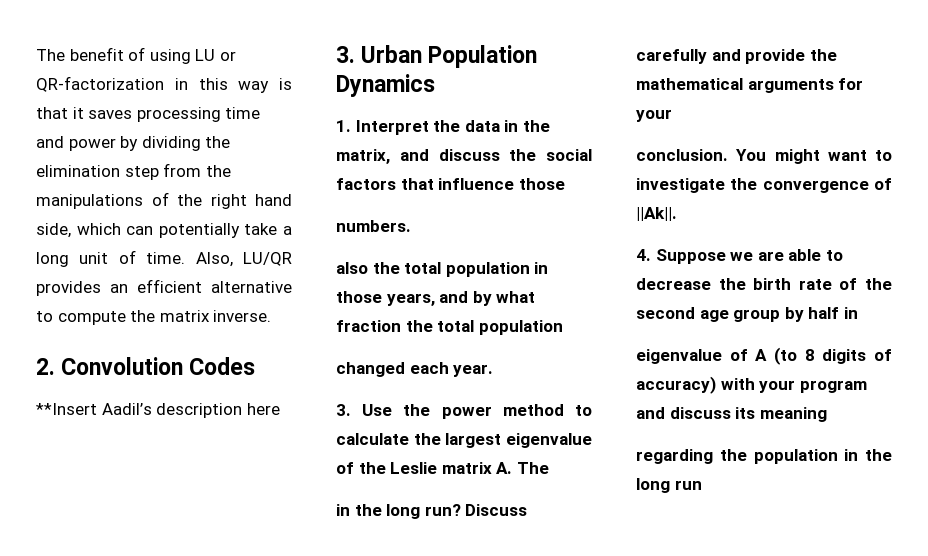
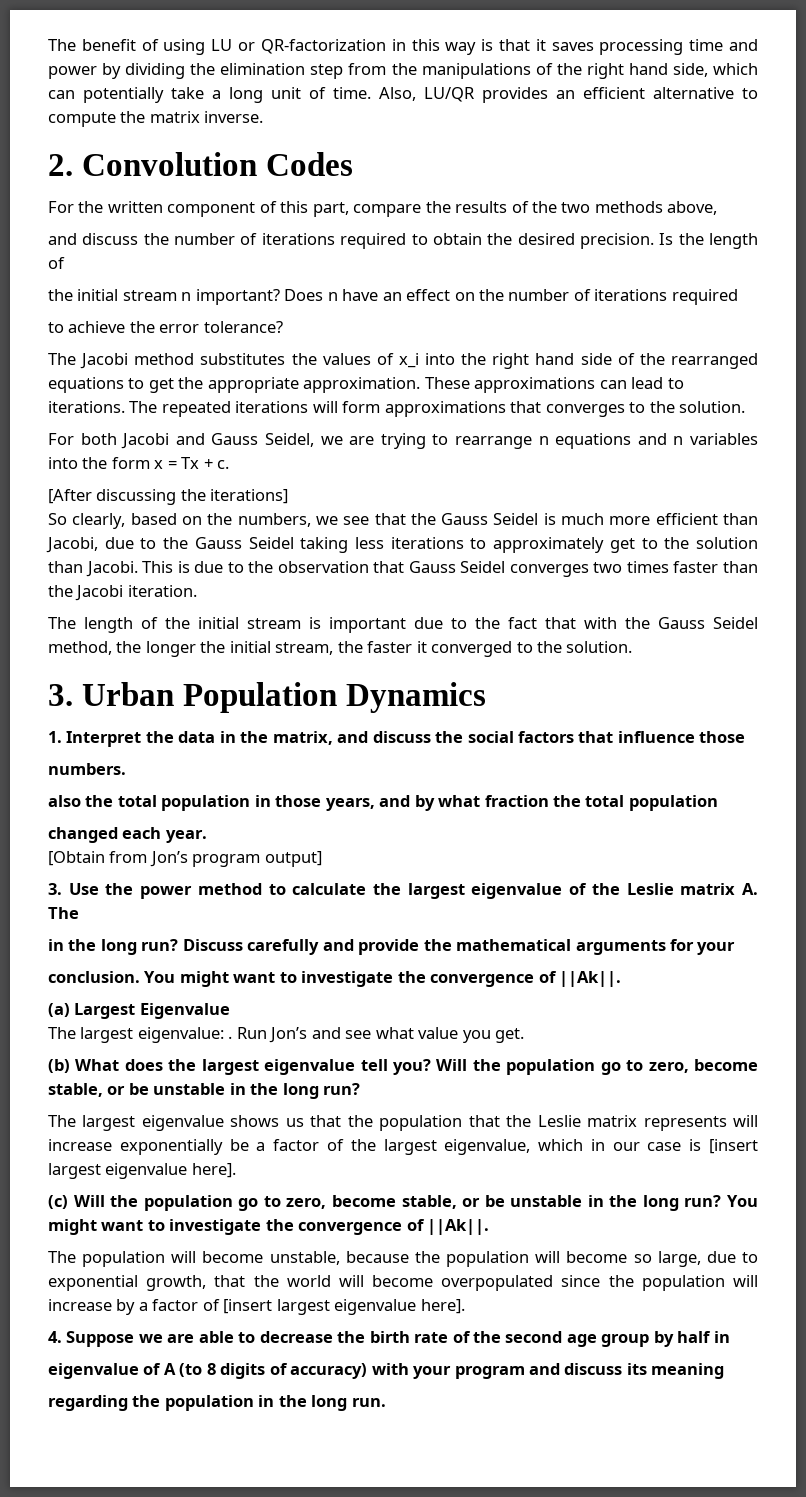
- **Insert Aadil’s description here
+ For the written component of this part, compare the results of the two methods above,
+ and discuss the number of iterations required to obtain the desired precision. Is the length of
+ the initial stream n important? Does n have an effect on the number of iterations required
+ to achieve the error tolerance?
+ The Jacobi method substitutes the values of x_i into the right hand side of the rearranged equations to get the appropriate approximation. These approximations can lead to iterations. The repeated iterations will form approximations that converges to the solution.
+ For both Jacobi and Gauss Seidel, we are trying to rearrange n equations and n variables into the form x = Tx + c.
+ [After discussing the iterations]
+ So clearly, based on the numbers, we see that the Gauss Seidel is much more efficient than Jacobi, due to the Gauss Seidel taking less iterations to approximately get to the solution than Jacobi. This is due to the observation that Gauss Seidel converges two times faster than the Jacobi iteration.
+ The length of the initial stream is important due to the fact that with the Gauss Seidel method, the longer the initial stream, the faster it converged to the solution.
+ [Obtain from Jon’s program output]
+ (a) Largest Eigenvalue
+ The largest eigenvalue: . Run Jon’s and see what value you get.
+ (b) What does the largest eigenvalue tell you? Will the population go to zero, become stable, or be unstable in the long run?
+ The largest eigenvalue shows us that the population that the Leslie matrix represents will increase exponentially be a factor of the largest eigenvalue, which in our case is [insert largest eigenvalue here].
+ (c) Will the population go to zero, become stable, or be unstable in the long run? You might want to investigate the convergence of ||Ak||.
+ The population will become unstable, because the population will become so large, due to exponential growth, that the world will become overpopulated since the population will increase by a factor of [insert largest eigenvalue here].
- regarding the population in the long run
+ regarding the population in the long run.

